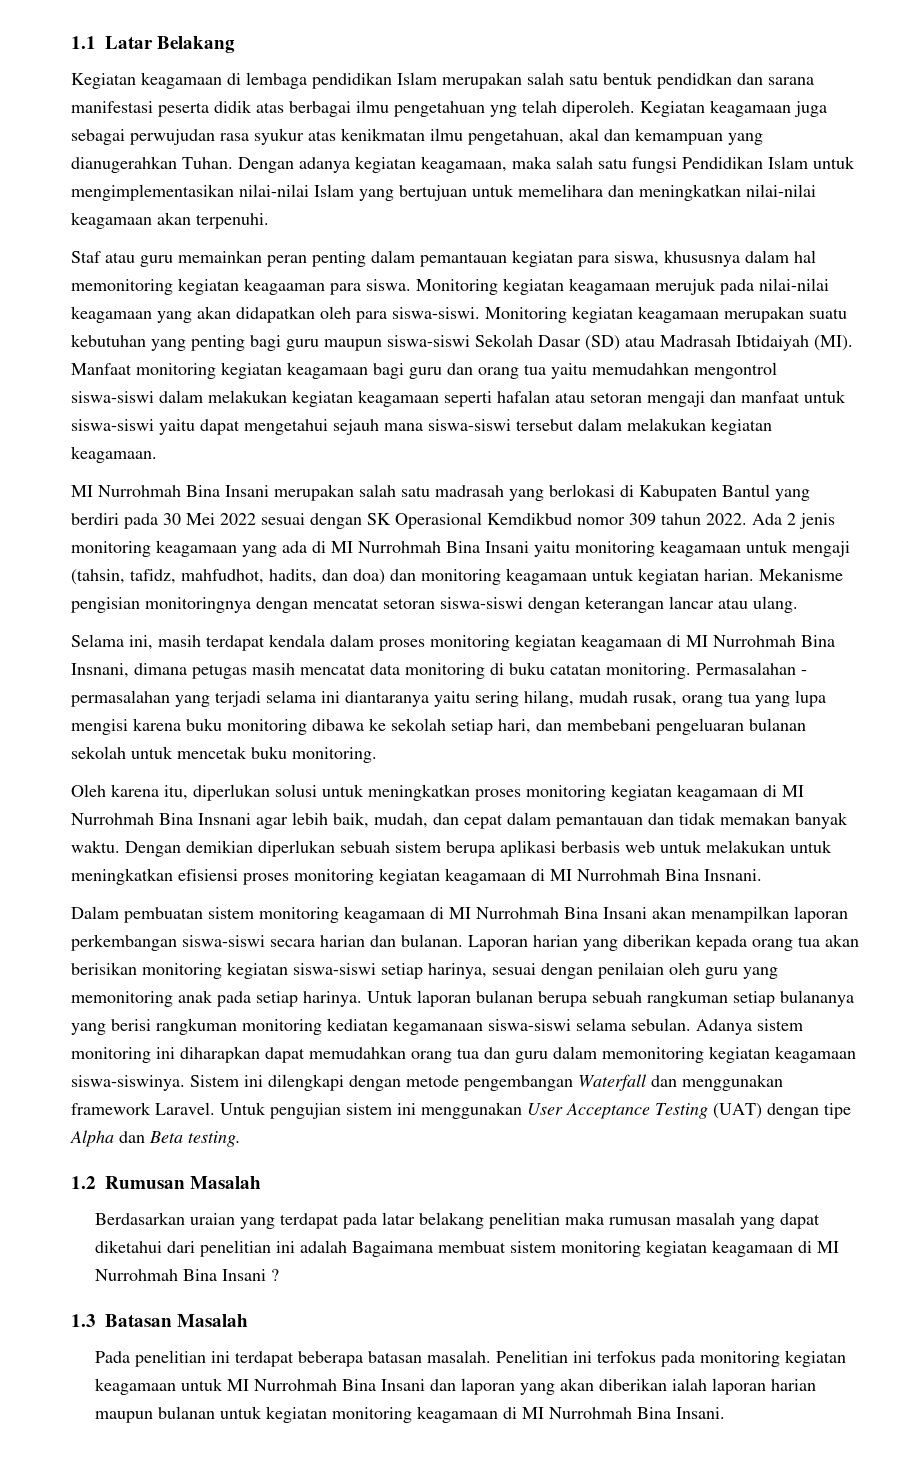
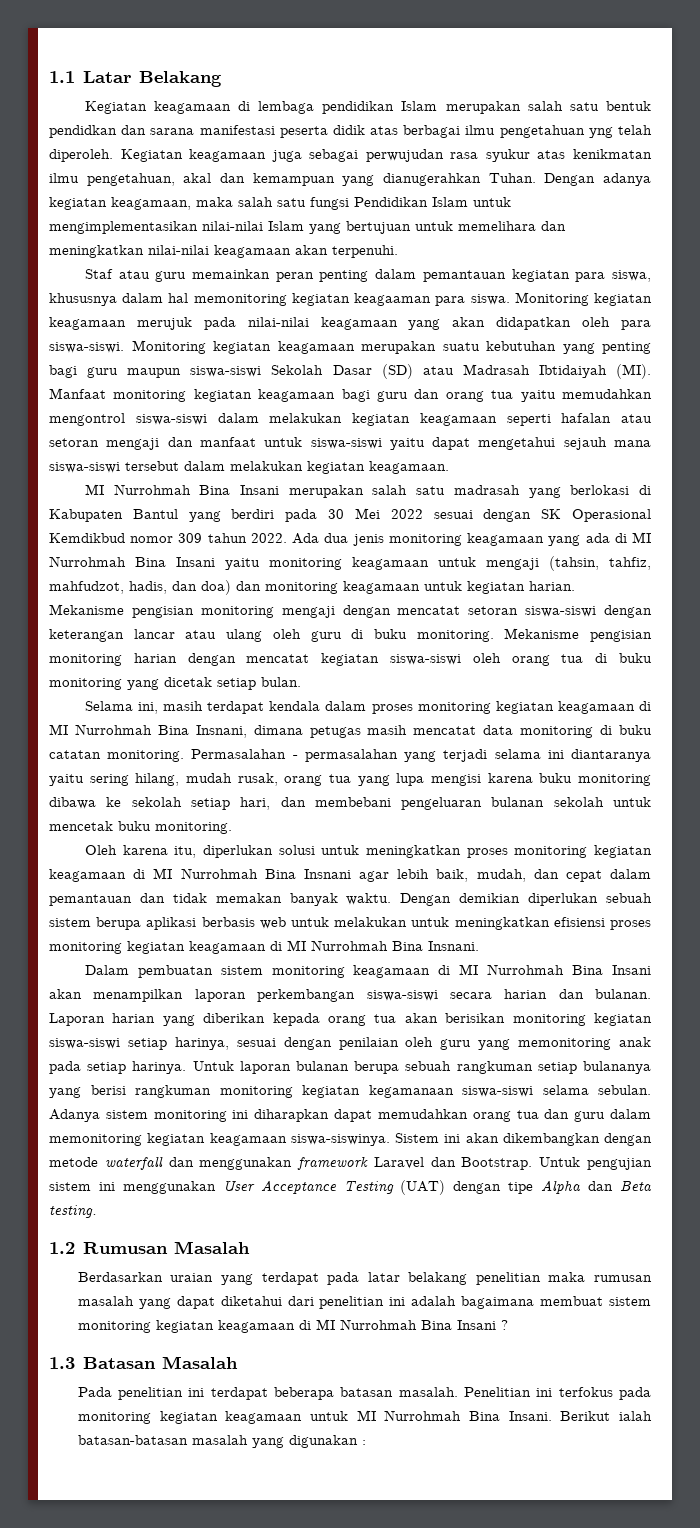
- Ada 2 jenis monitoring keagamaan yang ada di MI Nurrohmah Bina Insani yaitu monitoring keagamaan untuk mengaji (tahsin, tafidz, mahfudhot, hadits, dan doa) dan monitoring keagamaan untuk kegiatan harian.
+ Ada dua jenis monitoring keagamaan yang ada di MI Nurrohmah Bina Insani yaitu monitoring keagamaan untuk mengaji (tahsin, tahfiz, mahfudzot, hadis, dan doa) dan monitoring keagamaan untuk kegiatan harian.
- Mekanisme pengisian monitoringnya dengan mencatat setoran siswa-siswi dengan keterangan lancar atau ulang.
+ Mekanisme pengisian monitoring mengaji dengan mencatat setoran siswa-siswi dengan keterangan lancar atau ulang oleh guru di buku monitoring. Mekanisme pengisian monitoring harian dengan mencatat kegiatan siswa-siswi oleh orang tua di buku monitoring yang dicetak setiap bulan.
- Untuk laporan bulanan berupa sebuah rangkuman setiap bulananya yang berisi rangkuman monitoring kediatan kegamanaan siswa-siswi selama sebulan.
+ Untuk laporan bulanan berupa sebuah rangkuman setiap bulananya yang berisi rangkuman monitoring kegiatan kegamanaan siswa-siswi selama sebulan.
- Sistem ini dilengkapi dengan metode pengembangan Waterfall dan menggunakan framework Laravel.
+ Sistem ini akan dikembangkan dengan metode waterfall dan menggunakan framework Laravel dan Bootstrap.
- Berdasarkan uraian yang terdapat pada latar belakang penelitian maka rumusan masalah yang dapat diketahui dari penelitian ini adalah Bagaimana membuat sistem monitoring kegiatan keagamaan di MI Nurrohmah Bina Insani ?
+ Berdasarkan uraian yang terdapat pada latar belakang penelitian maka rumusan masalah yang dapat diketahui dari penelitian ini adalah bagaimana membuat sistem monitoring kegiatan keagamaan di MI Nurrohmah Bina Insani ?
- Penelitian ini terfokus pada monitoring kegiatan keagamaan untuk MI Nurrohmah Bina Insani dan laporan yang akan diberikan ialah laporan harian maupun bulanan untuk kegiatan monitoring keagamaan di MI Nurrohmah Bina Insani.
+ Penelitian ini terfokus pada monitoring kegiatan keagamaan untuk MI Nurrohmah Bina Insani. Berikut ialah batasan-batasan masalah yang digunakan :

